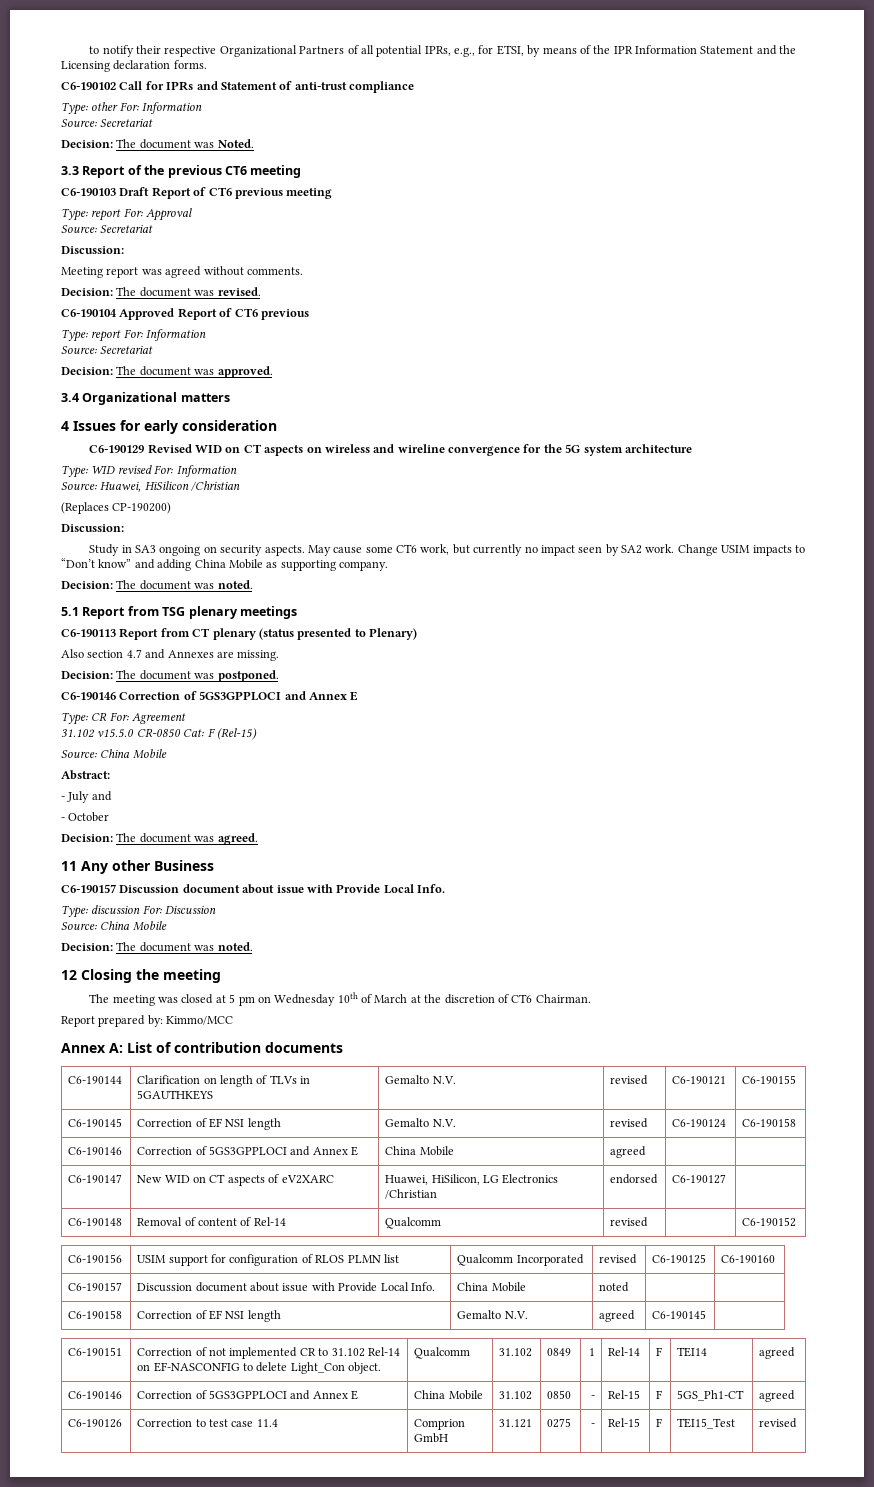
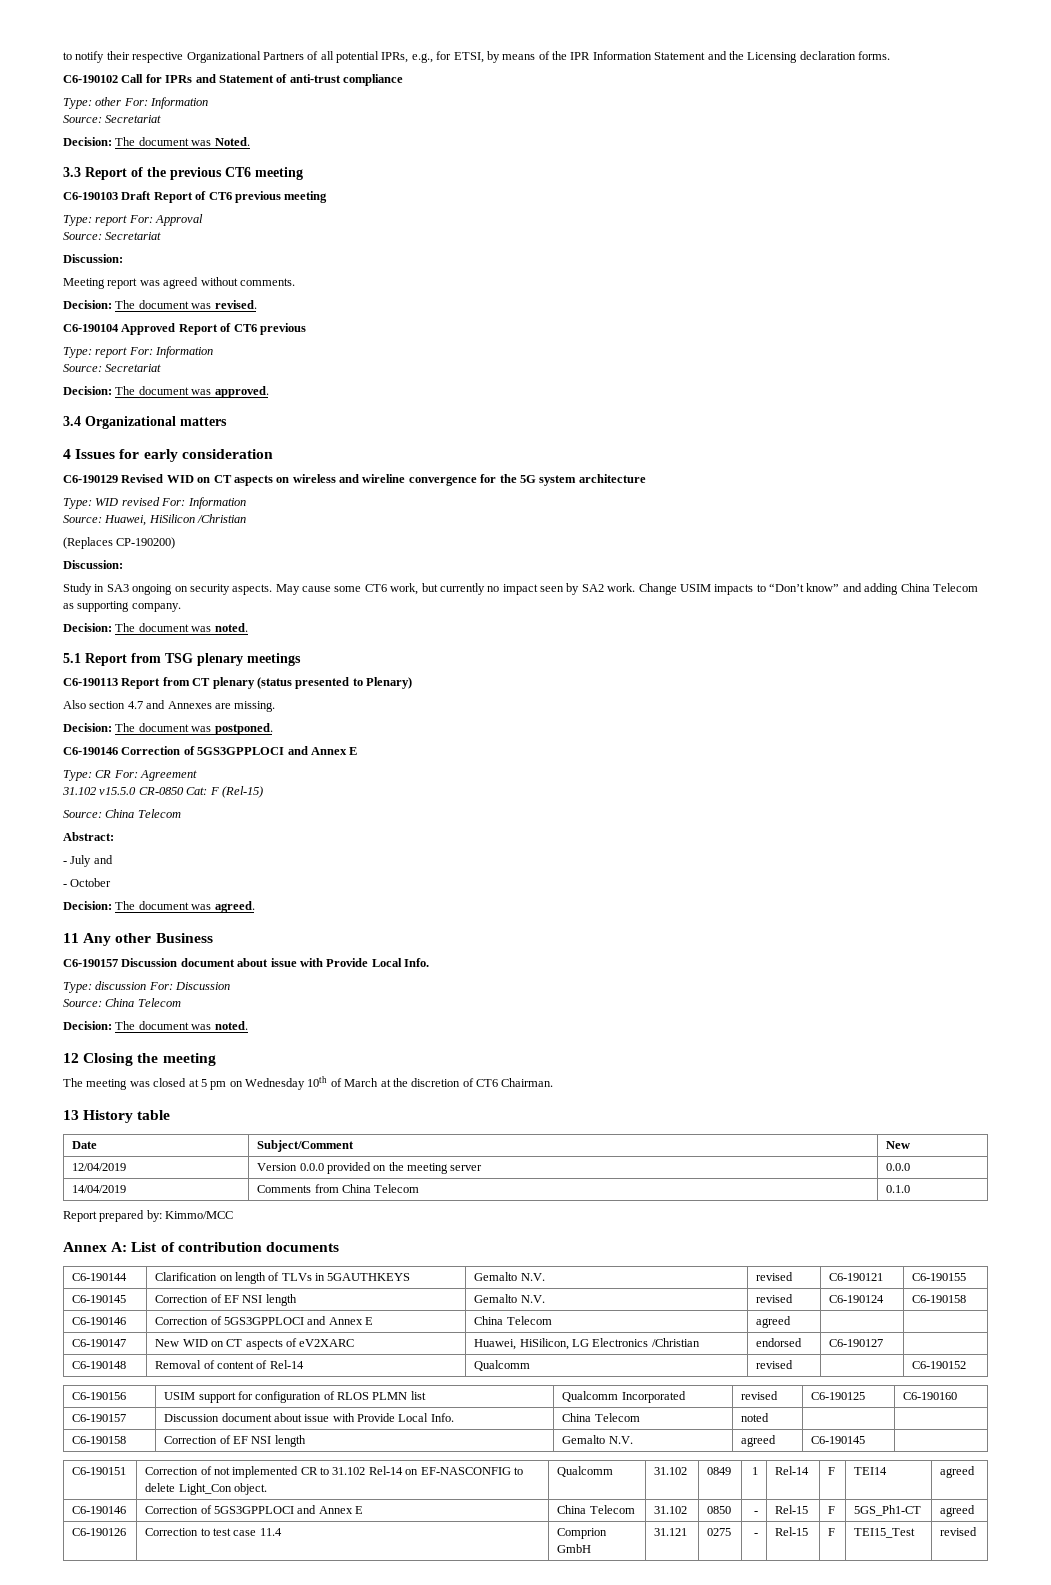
- Change USIM impacts to “Don’t know” and adding China Mobile as supporting company.
+ Change USIM impacts to “Don’t know” and adding China Telecom as supporting company.
  31.102 v15.5.0 CR-0850 Cat: F (Rel-15)
- Source: China Mobile
+ Source: China Telecom
  Type: discussion For: Discussion
- Source: China Mobile
+ Source: China Telecom
+ 13 History table
+ Date | Subject/Comment | New
+ 12/04/2019 | Version 0.0.0 provided on the meeting server | 0.0.0
+ 14/04/2019 | Comments from China Telecom | 0.1.0
- C6-190146 | Correction of 5GS3GPPLOCI and Annex E | China Mobile | agreed | |
+ C6-190146 | Correction of 5GS3GPPLOCI and Annex E | China Telecom | agreed | |
- C6-190157 | Discussion document about issue with Provide Local Info. | China Mobile | noted | |
+ C6-190157 | Discussion document about issue with Provide Local Info. | China Telecom | noted | |
- C6-190146 | Correction of 5GS3GPPLOCI and Annex E | China Mobile | 31.102 | 0850 | - | Rel-15 | F | 5GS_Ph1-CT | agreed
+ C6-190146 | Correction of 5GS3GPPLOCI and Annex E | China Telecom | 31.102 | 0850 | - | Rel-15 | F | 5GS_Ph1-CT | agreed

